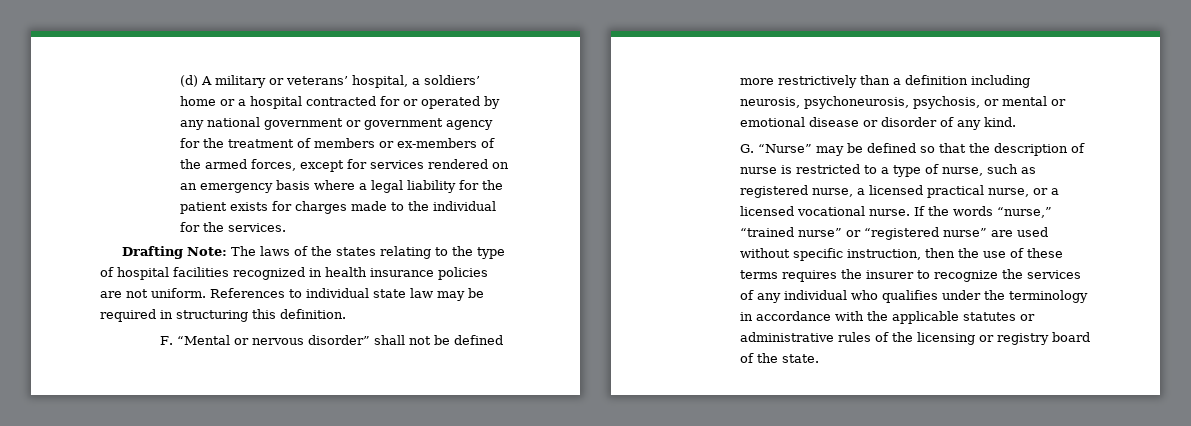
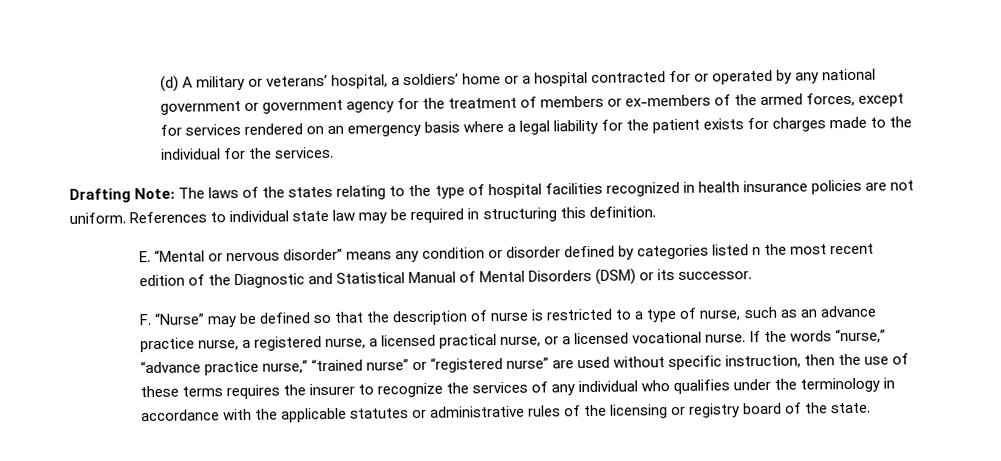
- F. “Mental or nervous disorder” shall not be defined more restrictively than a definition including neurosis, psychoneurosis, psychosis, or mental or emotional disease or disorder of any kind.
- G. “Nurse” may be defined so that the description of nurse is restricted to a type of nurse, such as registered nurse, a licensed practical nurse, or a licensed vocational nurse.
+ E. “Mental or nervous disorder” means any condition or disorder defined by categories listed n the most recent edition of the Diagnostic and Statistical Manual of Mental Disorders (DSM) or its successor.
+ F. “Nurse” may be defined so that the description of nurse is restricted to a type of nurse, such as an advance practice nurse, a registered nurse, a licensed practical nurse, or a licensed vocational nurse.
- If the words “nurse,” “trained nurse” or “registered nurse” are used without specific instruction, then the use of these terms requires the insurer to recognize the services of any individual who qualifies under the terminology in accordance with the applicable statutes or administrative rules of the licensing or registry board of the state.
+ If the words “nurse,” “advance practice nurse,” “trained nurse” or “registered nurse” are used without specific instruction, then the use of these terms requires the insurer to recognize the services of any individual who qualifies under the terminology in accordance with the applicable statutes or administrative rules of the licensing or registry board of the state.

